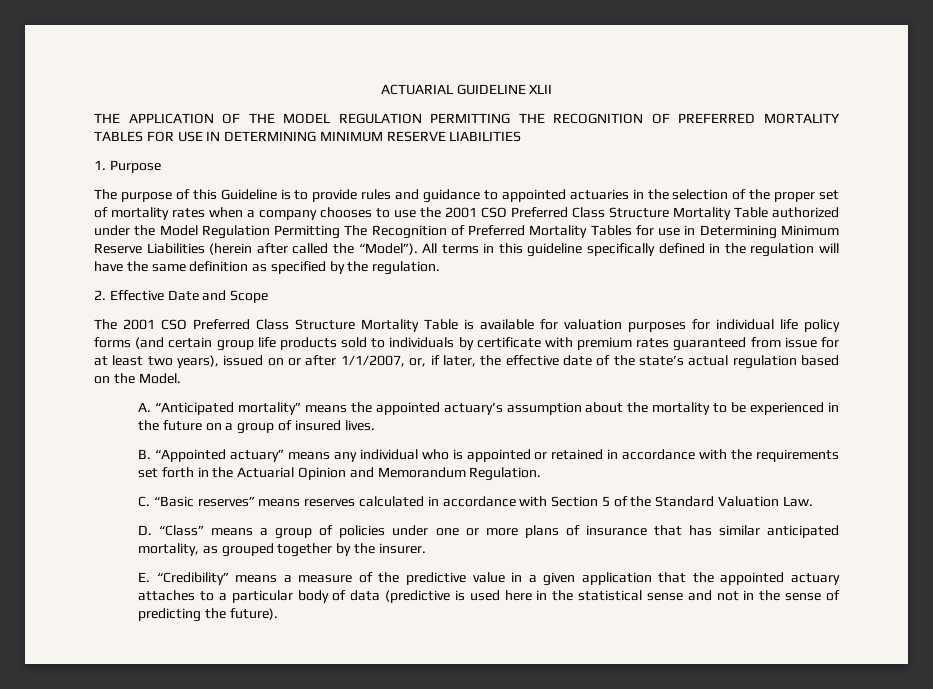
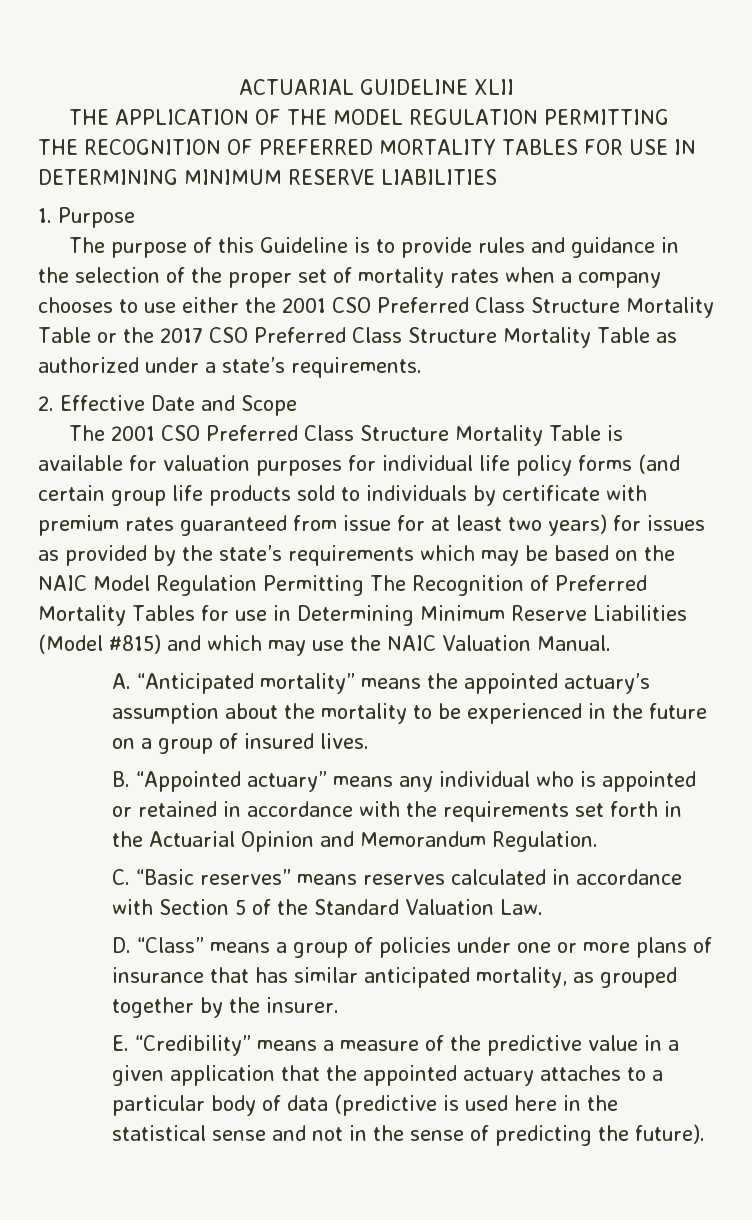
- The purpose of this Guideline is to provide rules and guidance to appointed actuaries in the selection of the proper set of mortality rates when a company chooses to use the 2001 CSO Preferred Class Structure Mortality Table authorized under the Model Regulation Permitting The Recognition of Preferred Mortality Tables for use in Determining Minimum Reserve Liabilities (herein after called the “Model”). All terms in this guideline specifically defined in the regulation will have the same definition as specified by the regulation.
+ The purpose of this Guideline is to provide rules and guidance in the selection of the proper set of mortality rates when a company chooses to use either the 2001 CSO Preferred Class Structure Mortality Table or the 2017 CSO Preferred Class Structure Mortality Table as authorized under a state’s requirements.
- The 2001 CSO Preferred Class Structure Mortality Table is available for valuation purposes for individual life policy forms (and certain group life products sold to individuals by certificate with premium rates guaranteed from issue for at least two years), issued on or after 1/1/2007, or, if later, the effective date of the state’s actual regulation based on the Model.
+ The 2001 CSO Preferred Class Structure Mortality Table is available for valuation purposes for individual life policy forms (and certain group life products sold to individuals by certificate with premium rates guaranteed from issue for at least two years) for issues as provided by the state’s requirements which may be based on the NAIC Model Regulation Permitting The Recognition of Preferred Mortality Tables for use in Determining Minimum Reserve Liabilities (Model #815) and which may use the NAIC Valuation Manual.

